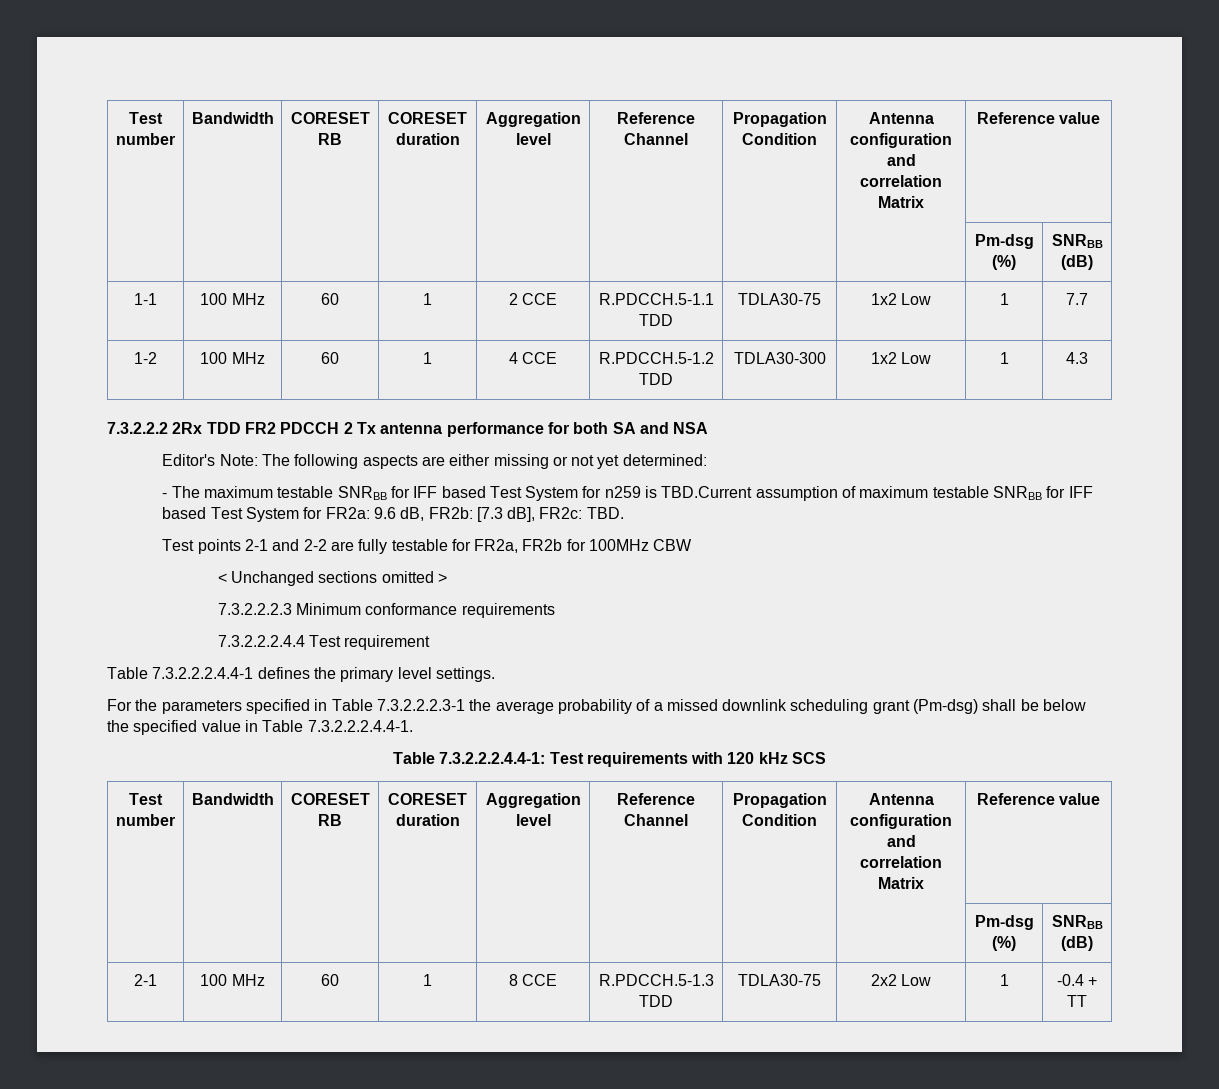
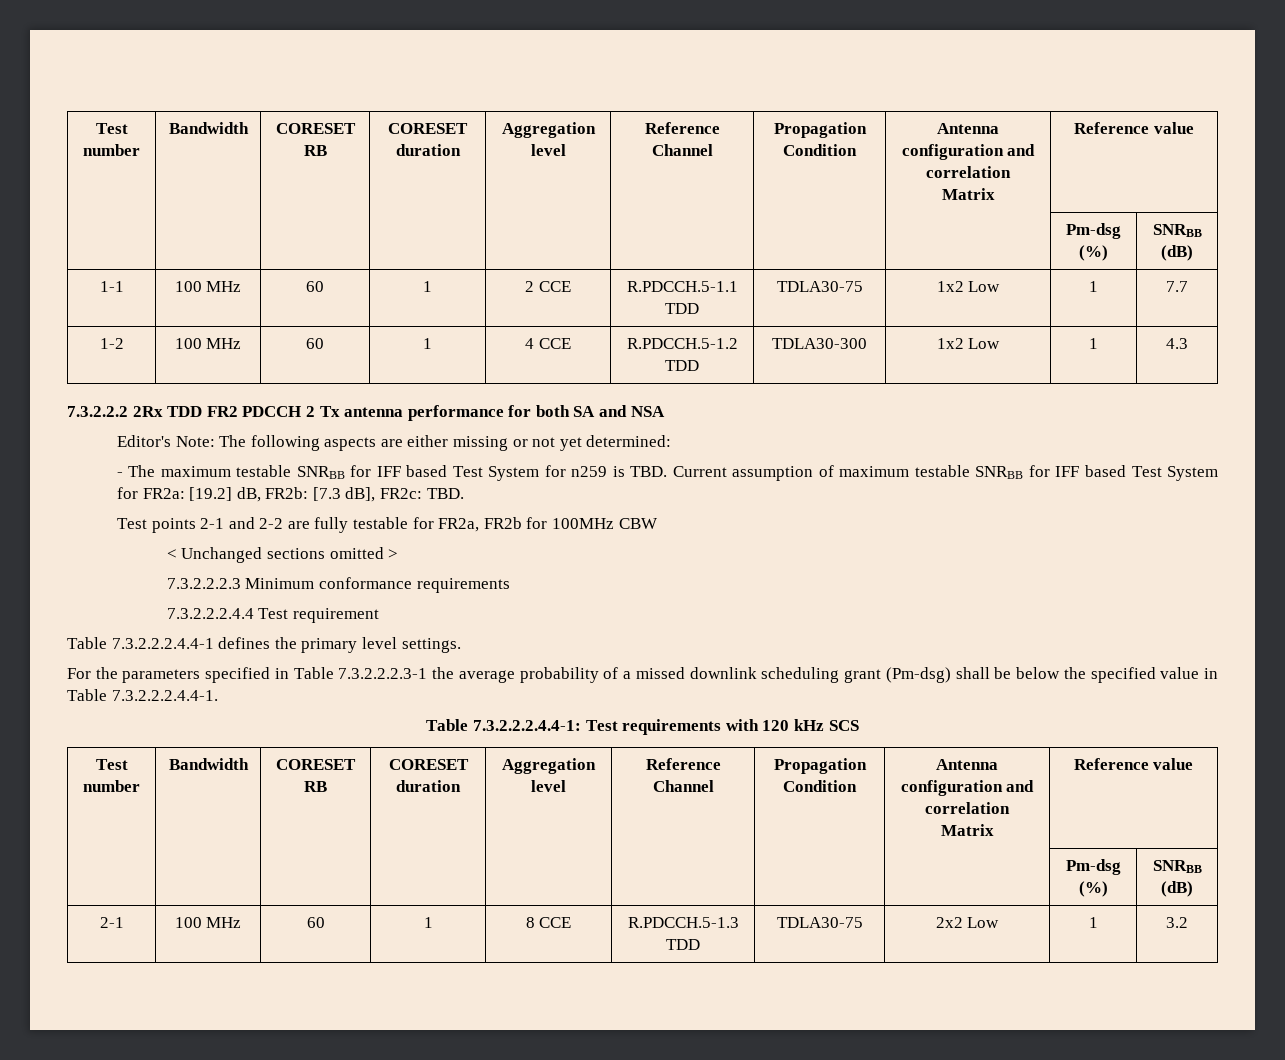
- - The maximum testable SNRBB for IFF based Test System for n259 is TBD.Current assumption of maximum testable SNRBB for IFF based Test System for FR2a: 9.6 dB, FR2b: [7.3 dB], FR2c: TBD.
+ - The maximum testable SNRBB for IFF based Test System for n259 is TBD. Current assumption of maximum testable SNRBB for IFF based Test System for FR2a: [19.2] dB, FR2b: [7.3 dB], FR2c: TBD.
- 2-1 | 100 MHz | 60 | 1 | 8 CCE | R.PDCCH.5-1.3 TDD | TDLA30-75 | 2x2 Low | 1 | -0.4 + TT
+ 2-1 | 100 MHz | 60 | 1 | 8 CCE | R.PDCCH.5-1.3 TDD | TDLA30-75 | 2x2 Low | 1 | 3.2

